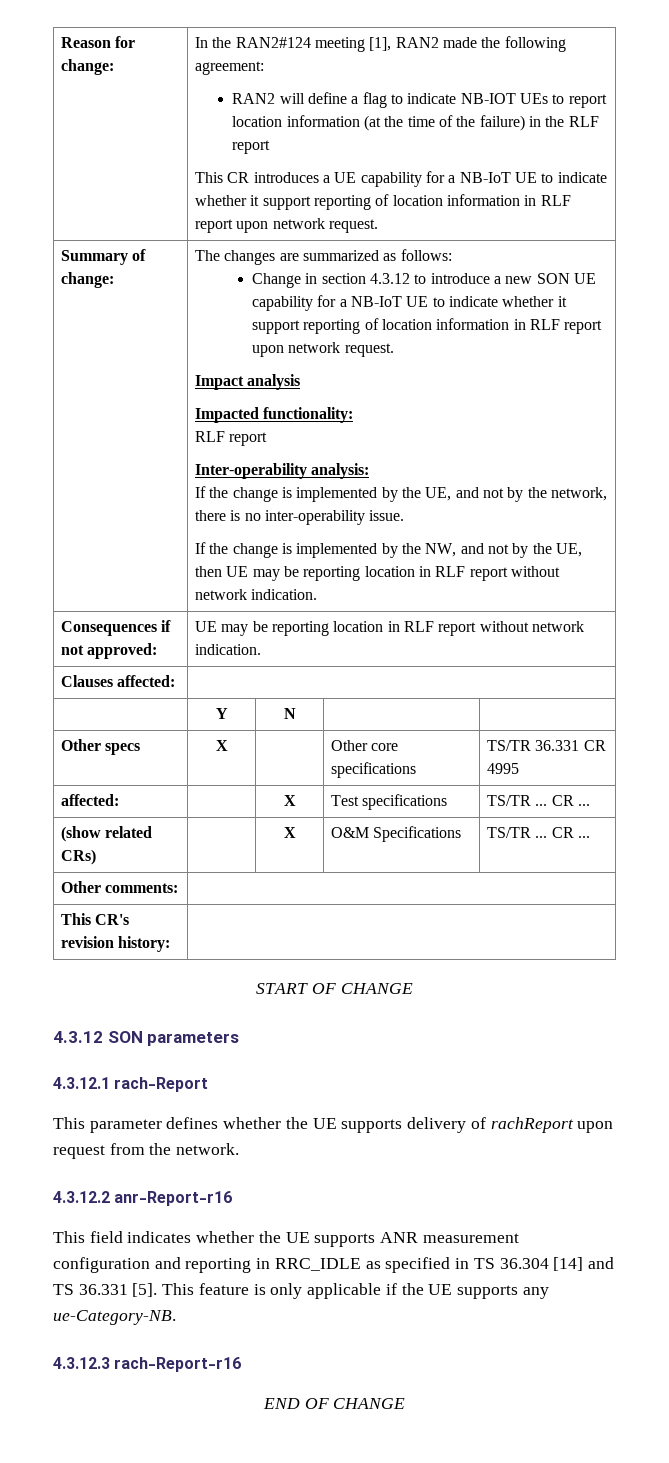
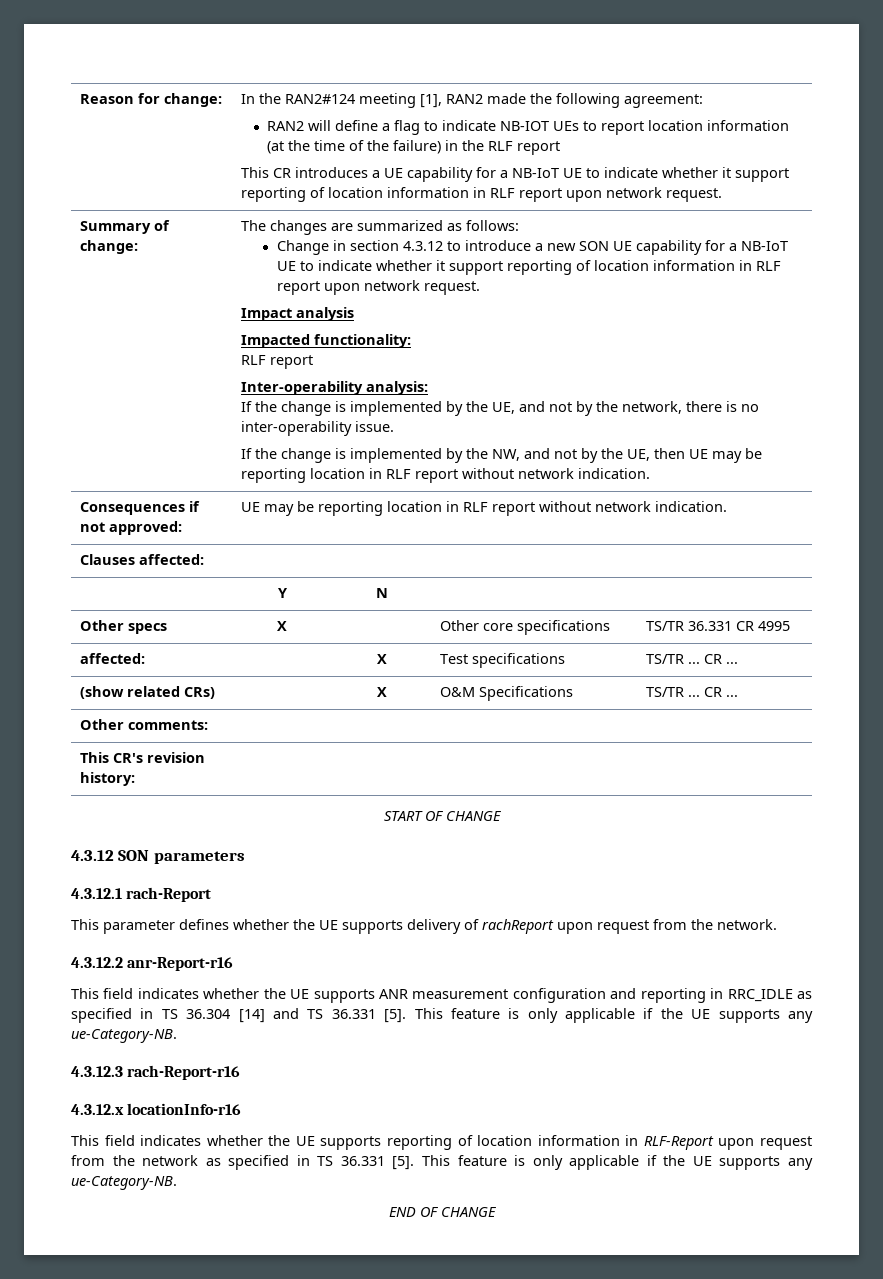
+ 4.3.12.x locationInfo-r16
+ This field indicates whether the UE supports reporting of location information in RLF-Report upon request from the network as specified in TS 36.331 [5]. This feature is only applicable if the UE supports any ue-Category-NB.

